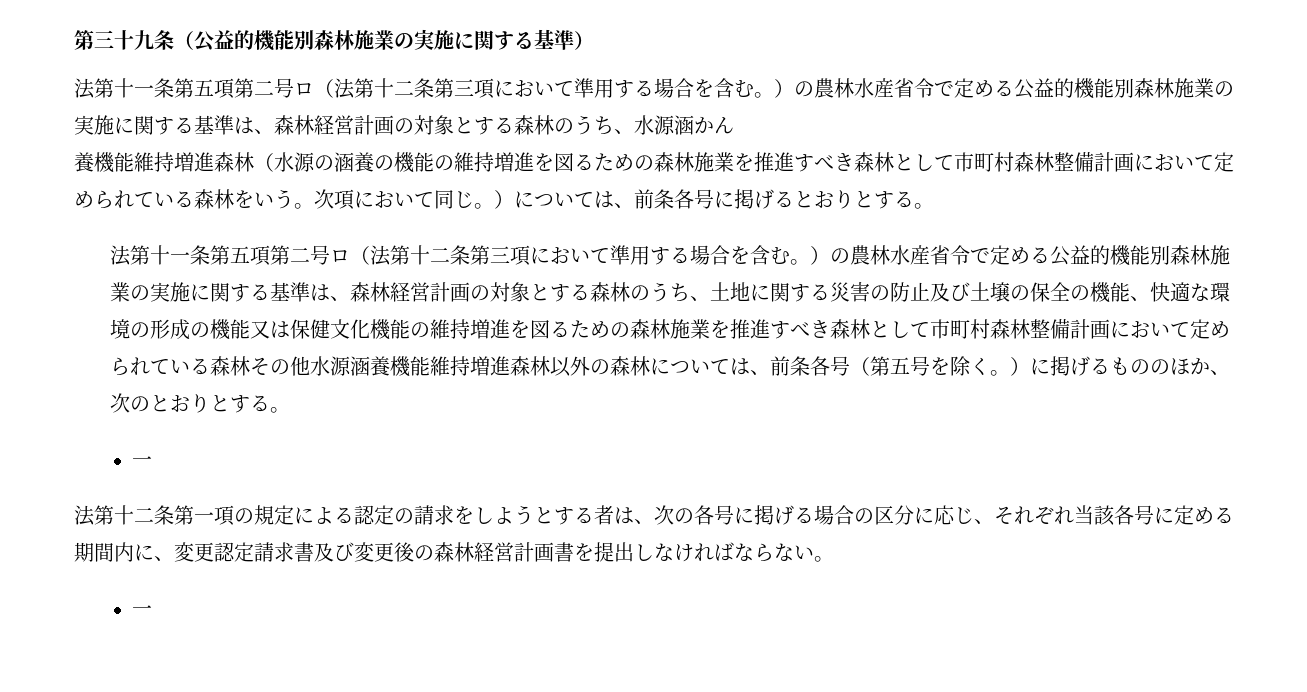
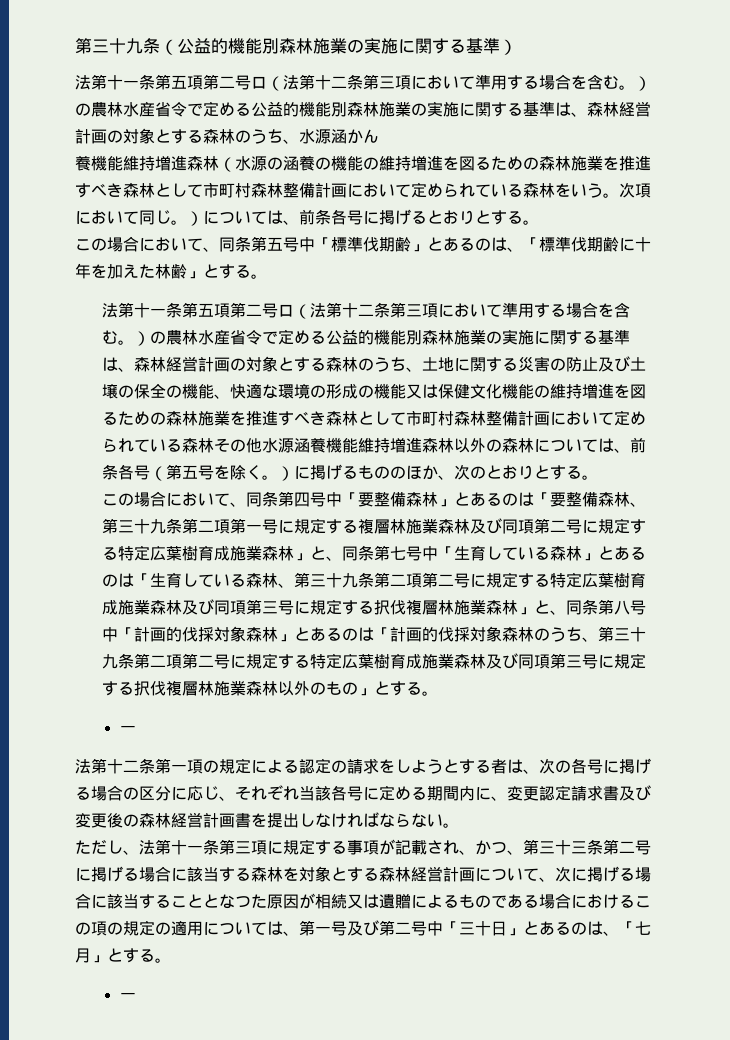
+ この場合において、同条第五号中「標準伐期齢」とあるのは、「標準伐期齢に十年を加えた林齢」とする。
+ この場合において、同条第四号中「要整備森林」とあるのは「要整備森林、第三十九条第二項第一号に規定する複層林施業森林及び同項第二号に規定する特定広葉樹育成施業森林」と、同条第七号中「生育している森林」とあるのは「生育している森林、第三十九条第二項第二号に規定する特定広葉樹育成施業森林及び同項第三号に規定する択伐複層林施業森林」と、同条第八号中「計画的伐採対象森林」とあるのは「計画的伐採対象森林のうち、第三十九条第二項第二号に規定する特定広葉樹育成施業森林及び同項第三号に規定する択伐複層林施業森林以外のもの」とする。
+ ただし、法第十一条第三項に規定する事項が記載され、かつ、第三十三条第二号に掲げる場合に該当する森林を対象とする森林経営計画について、次に掲げる場合に該当することとなつた原因が相続又は遺贈によるものである場合におけるこの項の規定の適用については、第一号及び第二号中「三十日」とあるのは、「七月」とする。

